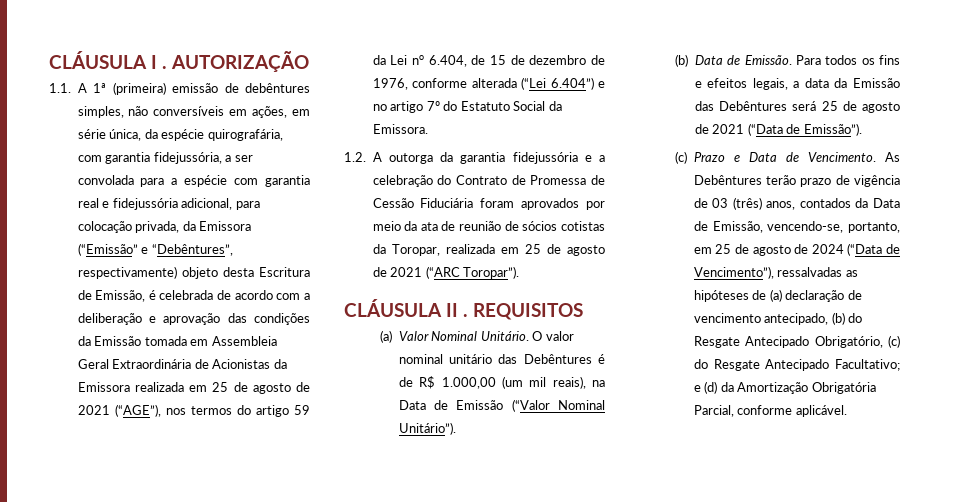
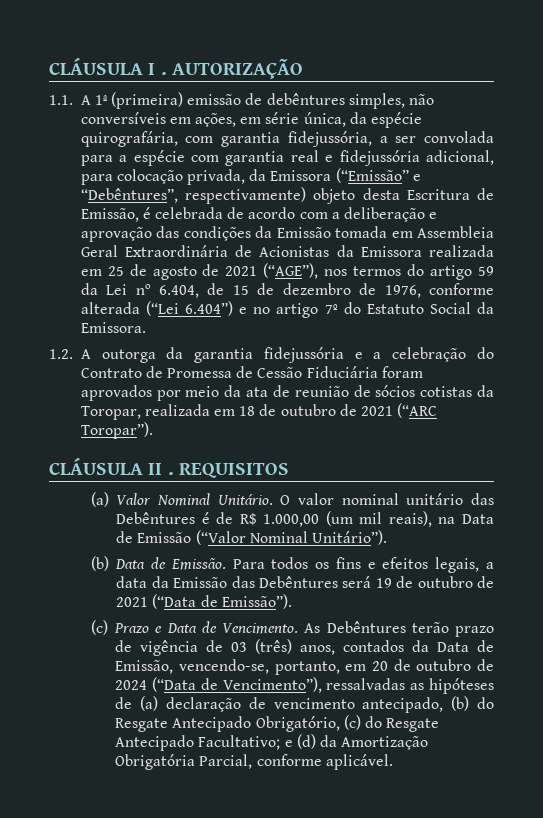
- 1.2. A outorga da garantia fidejussória e a celebração do Contrato de Promessa de Cessão Fiduciária foram aprovados por meio da ata de reunião de sócios cotistas da Toropar, realizada em 25 de agosto de 2021 (“ARC Toropar”).
+ 1.2. A outorga da garantia fidejussória e a celebração do Contrato de Promessa de Cessão Fiduciária foram aprovados por meio da ata de reunião de sócios cotistas da Toropar, realizada em 18 de outubro de 2021 (“ARC Toropar”).
- Para todos os fins e efeitos legais, a data da Emissão das Debêntures será 25 de agosto de 2021 (“Data de Emissão”).
+ Para todos os fins e efeitos legais, a data da Emissão das Debêntures será 19 de outubro de 2021 (“Data de Emissão”).
- As Debêntures terão prazo de vigência de 03 (três) anos, contados da Data de Emissão, vencendo-se, portanto, em 25 de agosto de 2024 (“Data de Vencimento”), ressalvadas as hipóteses de (a) declaração de vencimento antecipado, (b) do Resgate Antecipado Obrigatório, (c) do Resgate Antecipado Facultativo; e (d) da Amortização Obrigatória Parcial, conforme aplicável.
+ As Debêntures terão prazo de vigência de 03 (três) anos, contados da Data de Emissão, vencendo-se, portanto, em 20 de outubro de 2024 (“Data de Vencimento”), ressalvadas as hipóteses de (a) declaração de vencimento antecipado, (b) do Resgate Antecipado Obrigatório, (c) do Resgate Antecipado Facultativo; e (d) da Amortização Obrigatória Parcial, conforme aplicável.

